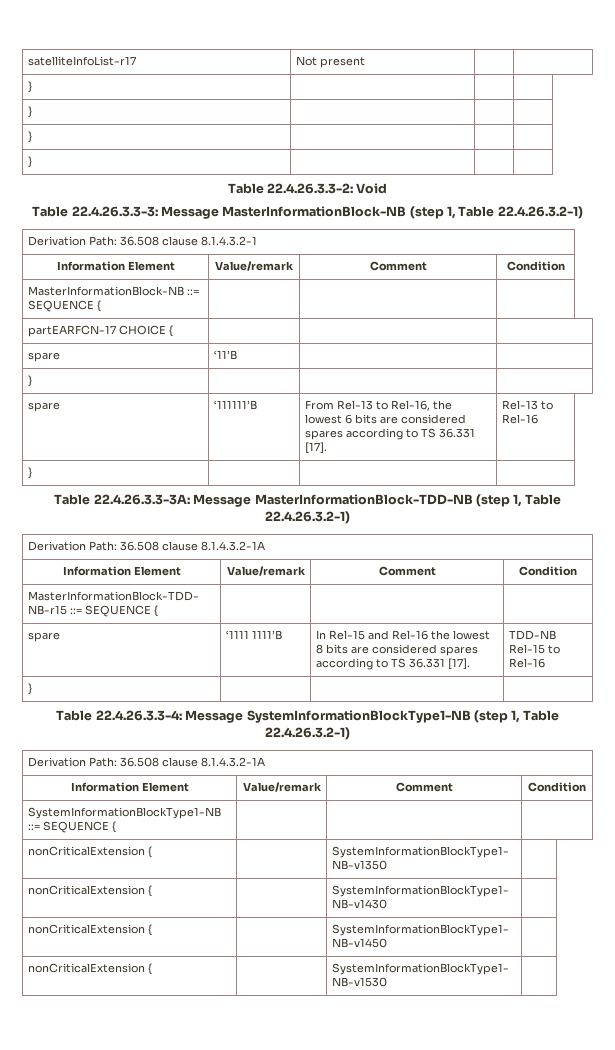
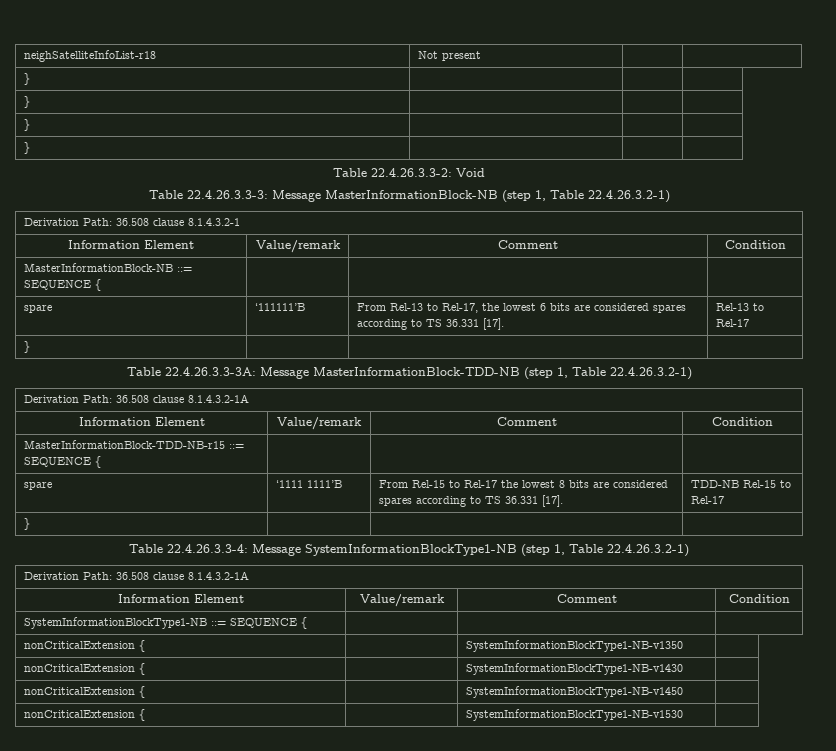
- satelliteInfoList-r17 | Not present | |
+ neighSatelliteInfoList-r18 | Not present | |
- partEARFCN-17 CHOICE { | | |
- spare | ‘11’B | |
- } | | |
- spare | ‘111111’B | From Rel-13 to Rel-16, the lowest 6 bits are considered spares according to TS 36.331 [17]. | Rel-13 to Rel-16
+ spare | ‘111111’B | From Rel-13 to Rel-17, the lowest 6 bits are considered spares according to TS 36.331 [17]. | Rel-13 to Rel-17
- spare | ‘1111 1111’B | In Rel-15 and Rel-16 the lowest 8 bits are considered spares according to TS 36.331 [17]. | TDD-NB Rel-15 to Rel-16
+ spare | ‘1111 1111’B | From Rel-15 to Rel-17 the lowest 8 bits are considered spares according to TS 36.331 [17]. | TDD-NB Rel-15 to Rel-17

